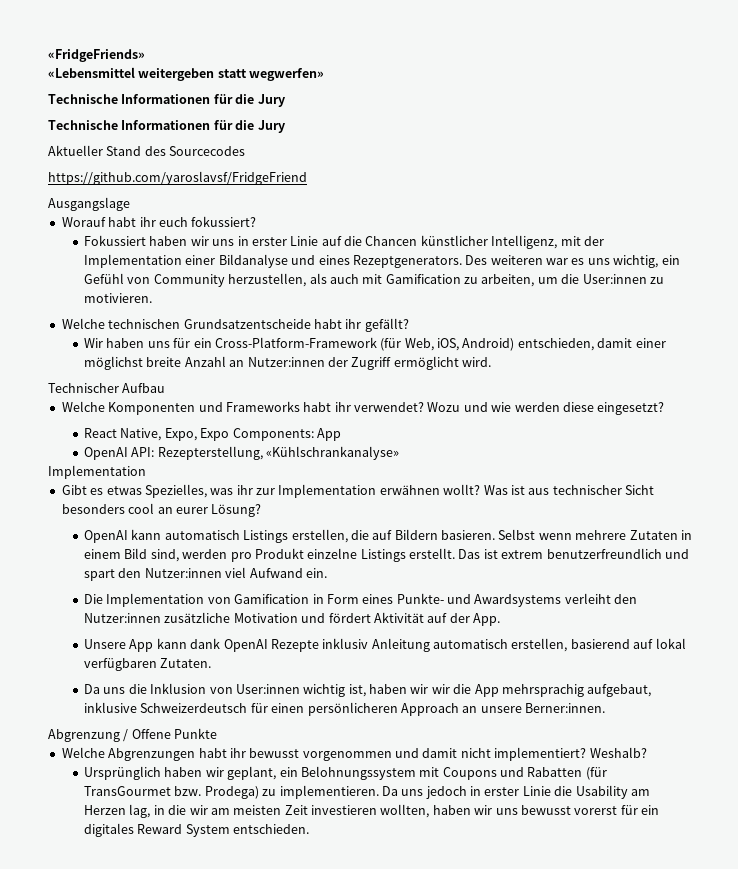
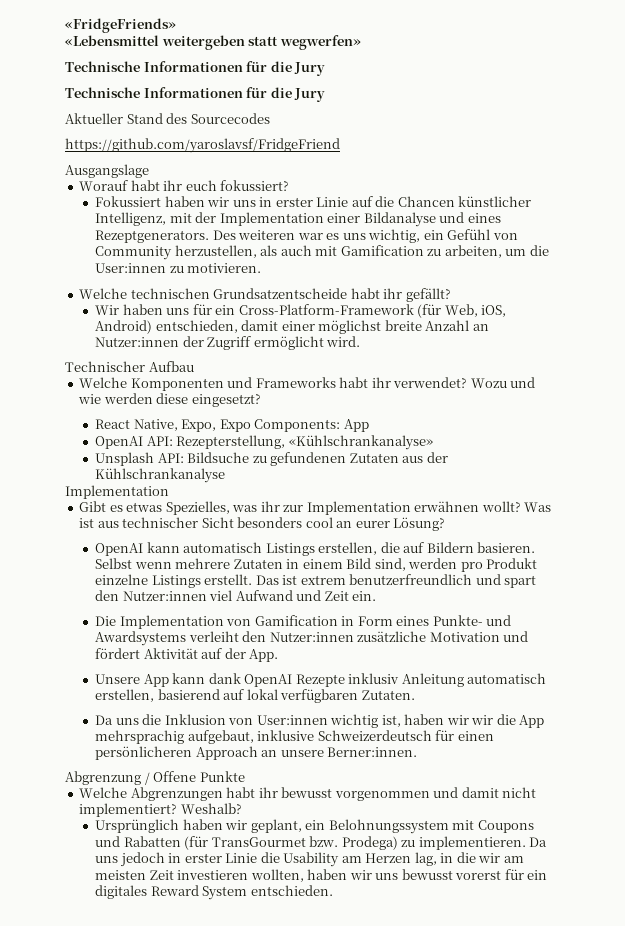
+ Unsplash API: Bildsuche zu gefundenen Zutaten aus der Kühlschrankanalyse
- Das ist extrem benutzerfreundlich und spart den Nutzer:innen viel Aufwand ein.
+ Das ist extrem benutzerfreundlich und spart den Nutzer:innen viel Aufwand und Zeit ein.

